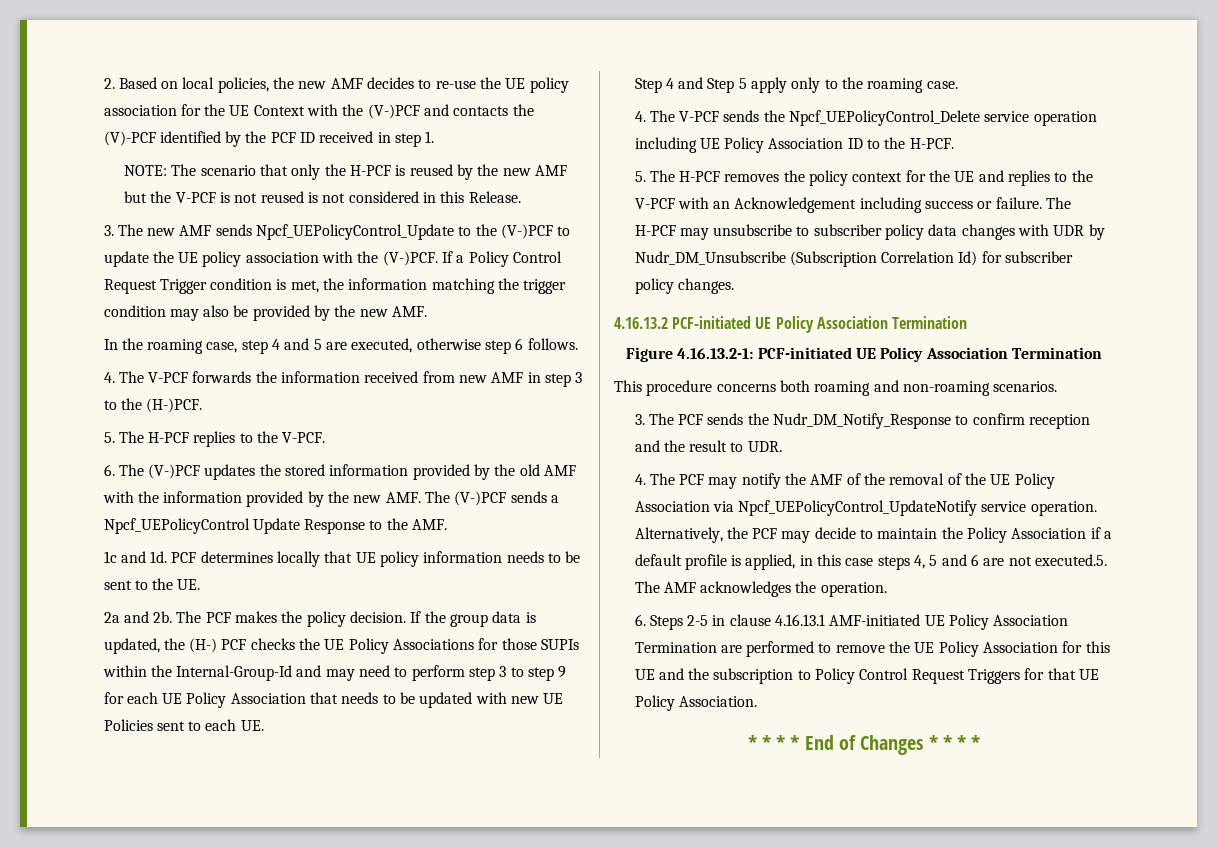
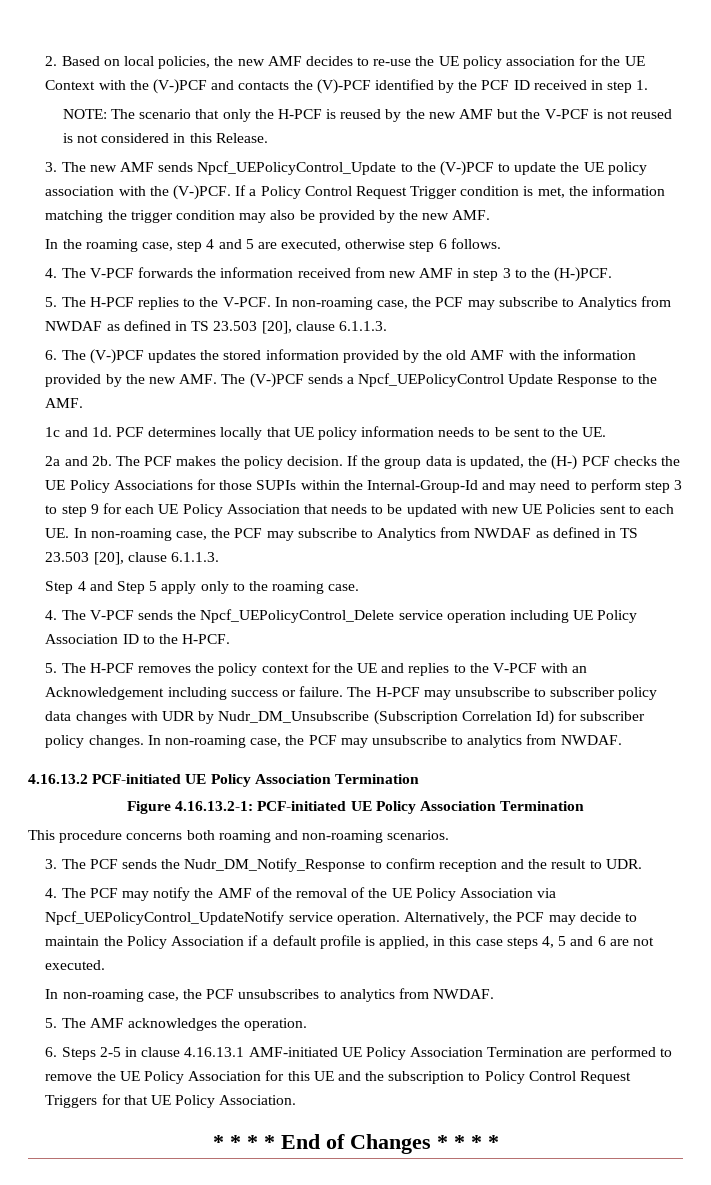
- 5. The H-PCF replies to the V-PCF.
+ 5. The H-PCF replies to the V-PCF. In non-roaming case, the PCF may subscribe to Analytics from NWDAF as defined in TS 23.503 [20], clause 6.1.1.3.
- If the group data is updated, the (H-) PCF checks the UE Policy Associations for those SUPIs within the Internal-Group-Id and may need to perform step 3 to step 9 for each UE Policy Association that needs to be updated with new UE Policies sent to each UE.
+ If the group data is updated, the (H-) PCF checks the UE Policy Associations for those SUPIs within the Internal-Group-Id and may need to perform step 3 to step 9 for each UE Policy Association that needs to be updated with new UE Policies sent to each UE. In non-roaming case, the PCF may subscribe to Analytics from NWDAF as defined in TS 23.503 [20], clause 6.1.1.3.
+ In non-roaming case, the PCF may unsubscribe to analytics from NWDAF.
- Alternatively, the PCF may decide to maintain the Policy Association if a default profile is applied, in this case steps 4, 5 and 6 are not executed.5. The AMF acknowledges the operation.
+ Alternatively, the PCF may decide to maintain the Policy Association if a default profile is applied, in this case steps 4, 5 and 6 are not executed.
+ In non-roaming case, the PCF unsubscribes to analytics from NWDAF.
+ 5. The AMF acknowledges the operation.

